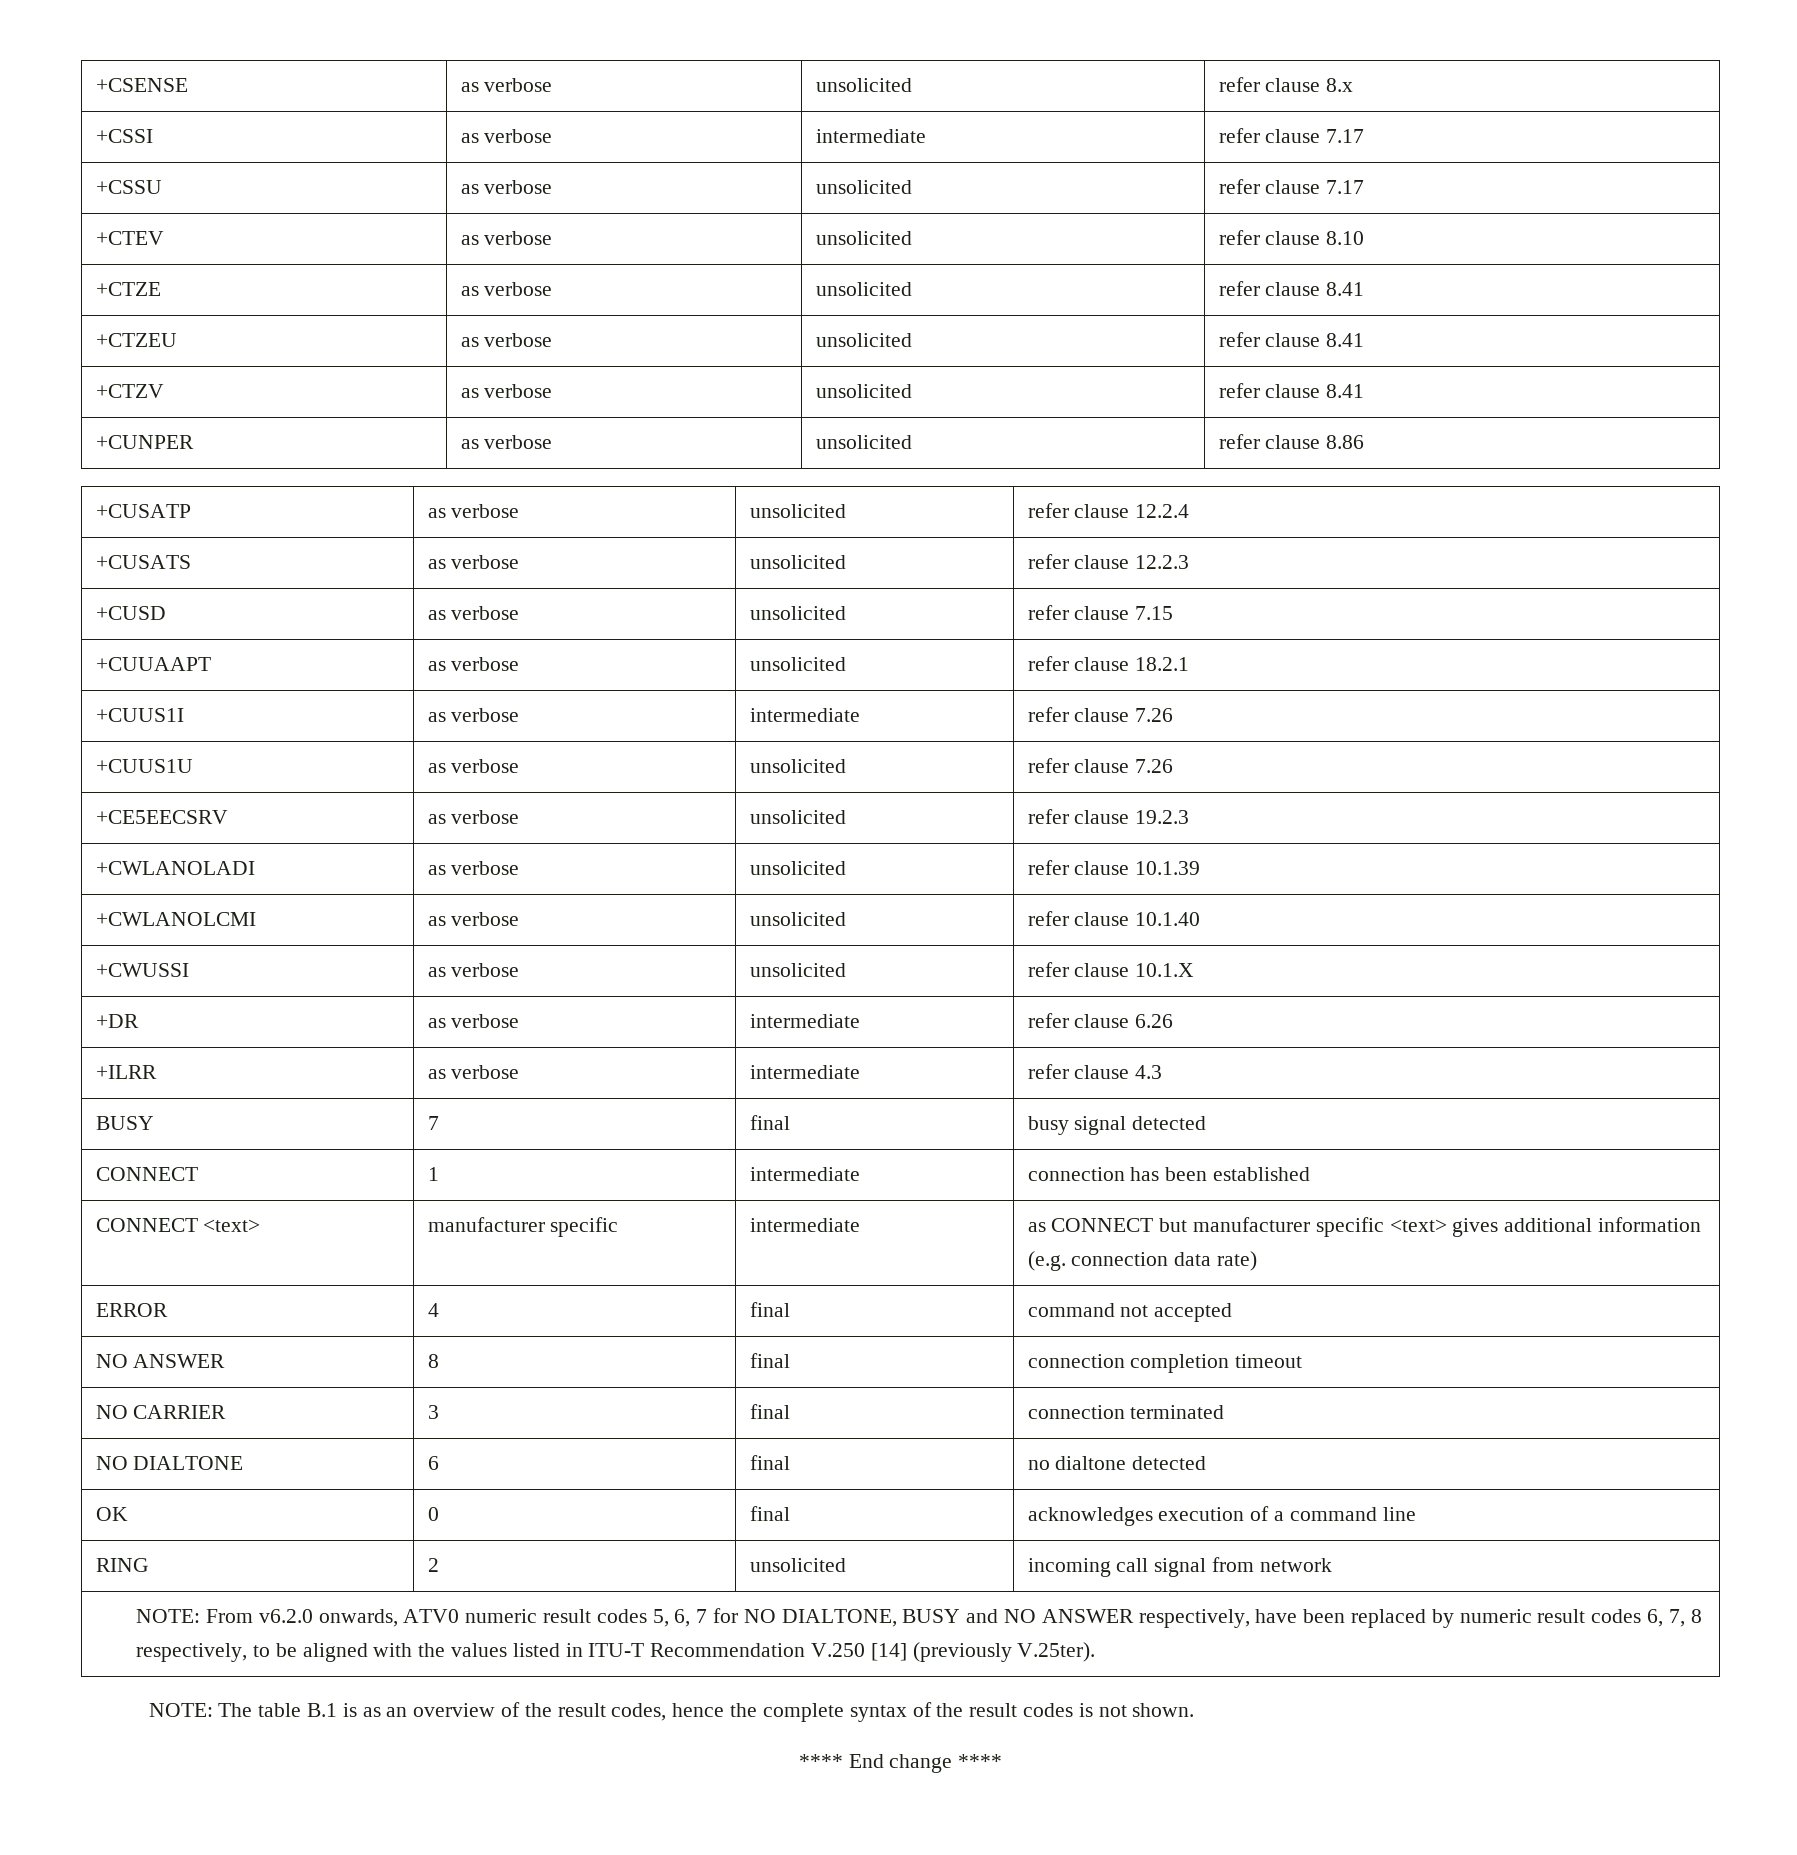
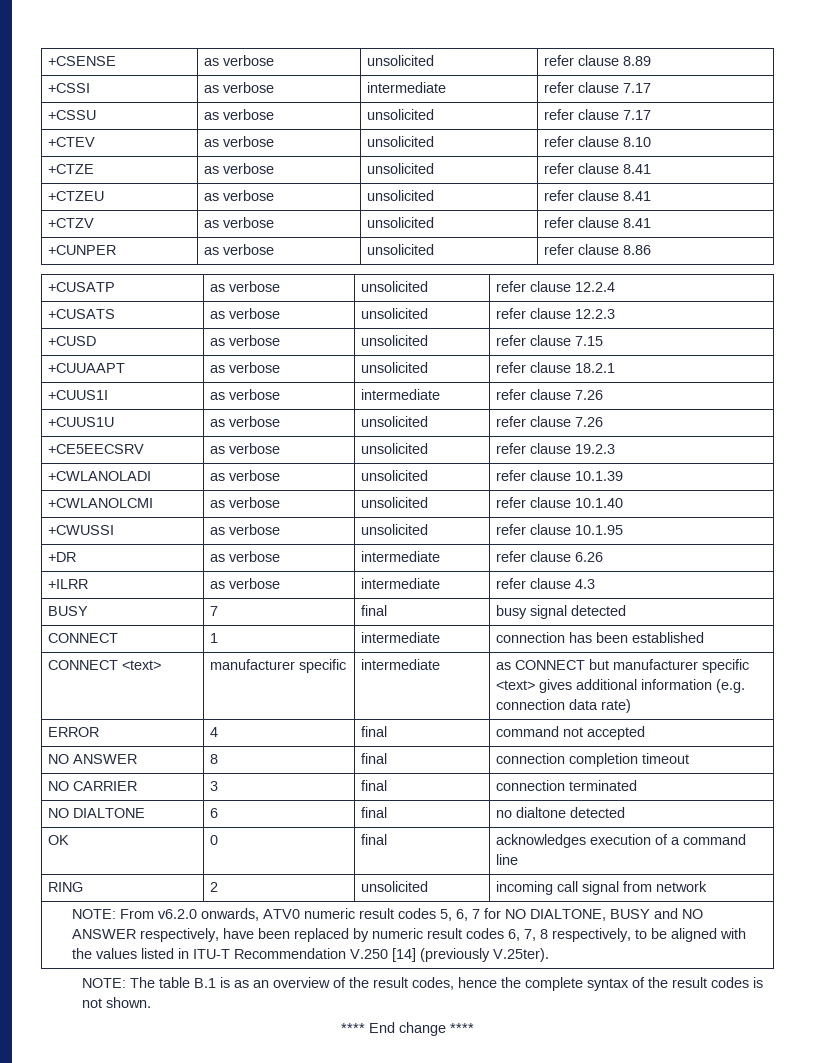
- +CSENSE | as verbose | unsolicited | refer clause 8.x
+ +CSENSE | as verbose | unsolicited | refer clause 8.89
- +CWUSSI | as verbose | unsolicited | refer clause 10.1.X
+ +CWUSSI | as verbose | unsolicited | refer clause 10.1.95

